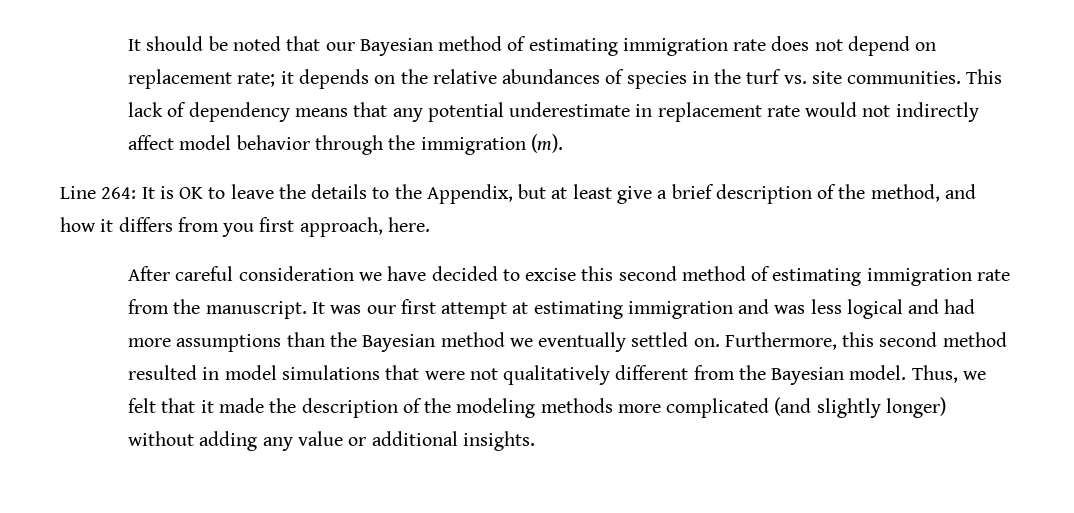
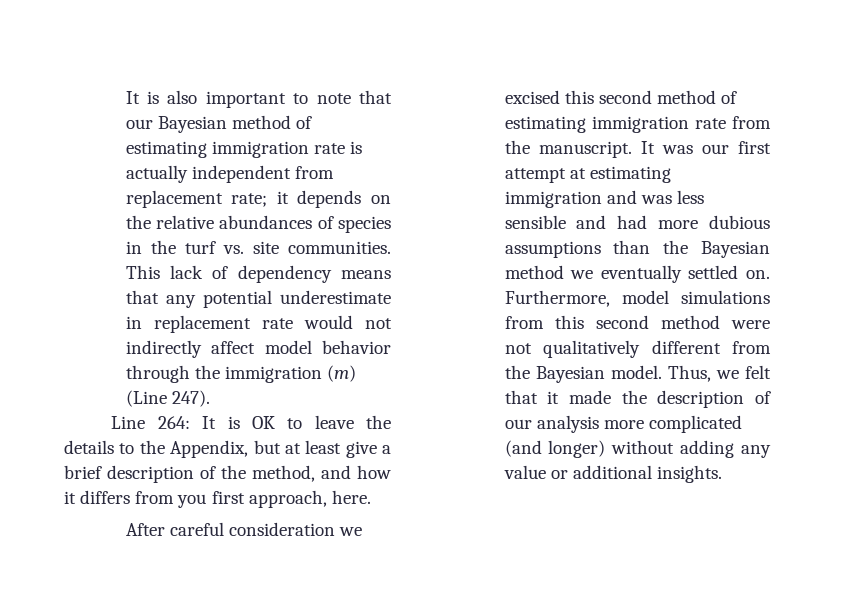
- It should be noted that our Bayesian method of estimating immigration rate does not depend on replacement rate; it depends on the relative abundances of species in the turf vs. site communities.
+ It is also important to note that our Bayesian method of estimating immigration rate is actually independent from replacement rate; it depends on the relative abundances of species in the turf vs. site communities.
- This lack of dependency means that any potential underestimate in replacement rate would not indirectly affect model behavior through the immigration (m).
+ This lack of dependency means that any potential underestimate in replacement rate would not indirectly affect model behavior through the immigration (m) (Line 247).
- After careful consideration we have decided to excise this second method of estimating immigration rate from the manuscript.
+ After careful consideration we excised this second method of estimating immigration rate from the manuscript.
- It was our first attempt at estimating immigration and was less logical and had more assumptions than the Bayesian method we eventually settled on.
+ It was our first attempt at estimating immigration and was less sensible and had more dubious assumptions than the Bayesian method we eventually settled on.
- Furthermore, this second method resulted in model simulations that were not qualitatively different from the Bayesian model.
+ Furthermore, model simulations from this second method were not qualitatively different from the Bayesian model.
- Thus, we felt that it made the description of the modeling methods more complicated (and slightly longer) without adding any value or additional insights.
+ Thus, we felt that it made the description of our analysis more complicated (and longer) without adding any value or additional insights.

